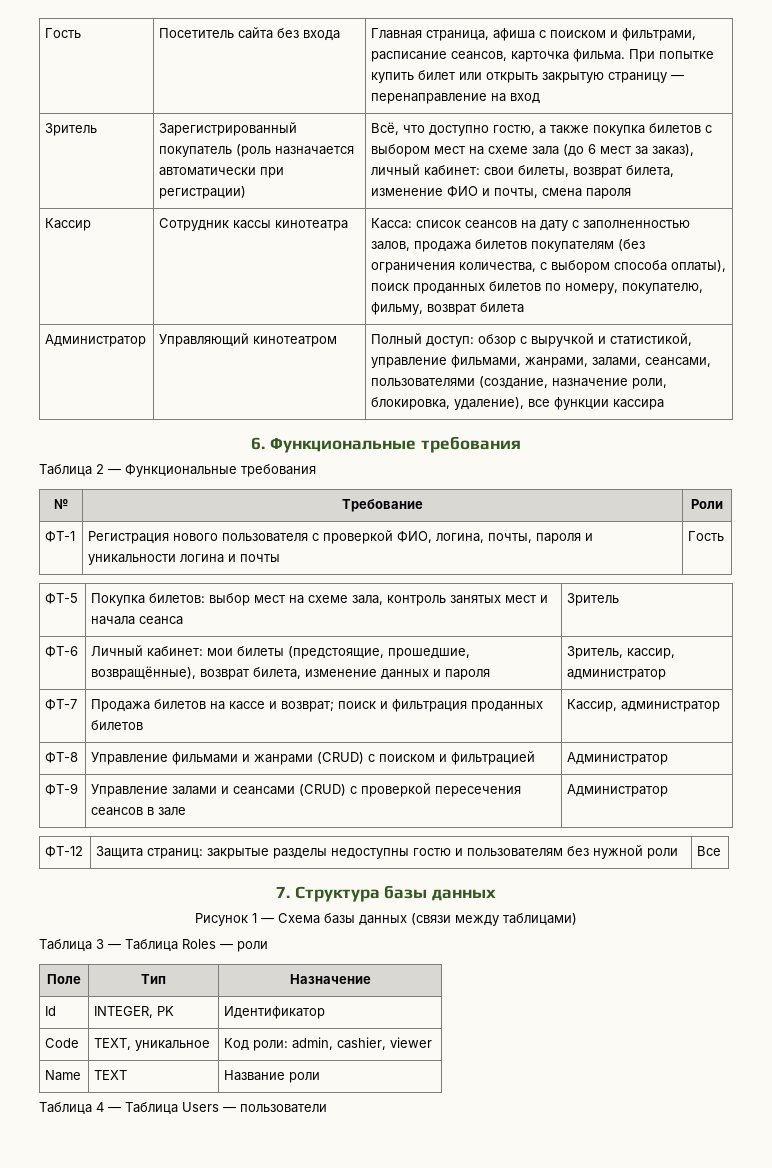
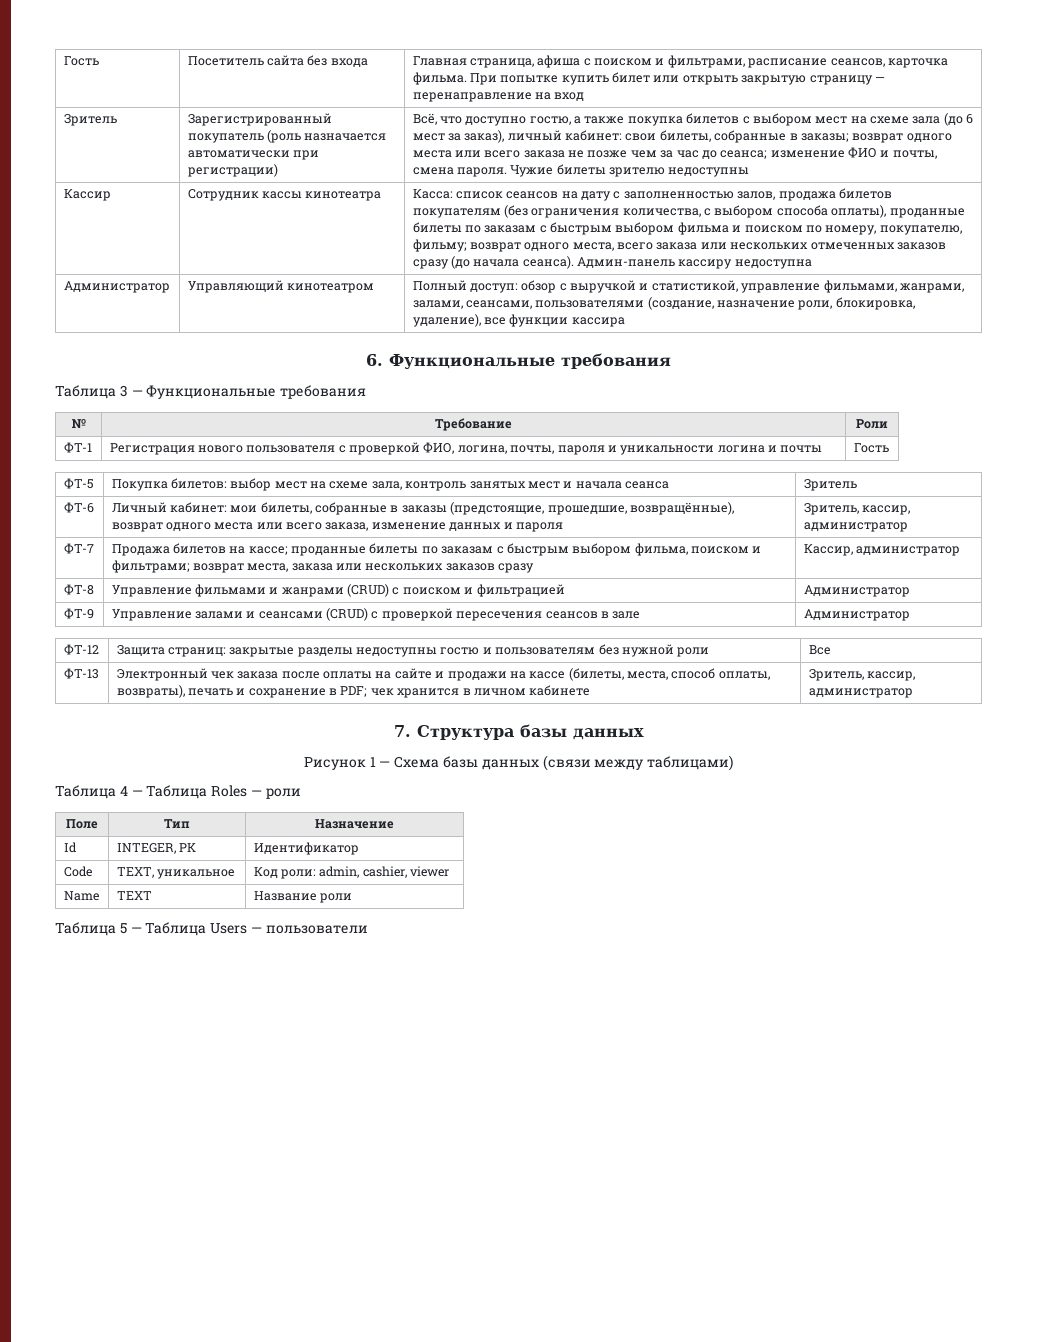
- Всё, что доступно гостю, а также покупка билетов с выбором мест на схеме зала (до 6 мест за заказ), личный кабинет: свои билеты, возврат билета, изменение ФИО и почты, смена пароля
+ Всё, что доступно гостю, а также покупка билетов с выбором мест на схеме зала (до 6 мест за заказ), личный кабинет: свои билеты, собранные в заказы; возврат одного места или всего заказа не позже чем за час до сеанса; изменение ФИО и почты, смена пароля. Чужие билеты зрителю недоступны
- Касса: список сеансов на дату с заполненностью залов, продажа билетов покупателям (без ограничения количества, с выбором способа оплаты), поиск проданных билетов по номеру, покупателю, фильму, возврат билета
+ Касса: список сеансов на дату с заполненностью залов, продажа билетов покупателям (без ограничения количества, с выбором способа оплаты), проданные билеты по заказам с быстрым выбором фильма и поиском по номеру, покупателю, фильму; возврат одного места, всего заказа или нескольких отмеченных заказов сразу (до начала сеанса). Админ-панель кассиру недоступна
- Таблица 2 — Функциональные требования
+ Таблица 3 — Функциональные требования
- ФТ-6 | Личный кабинет: мои билеты (предстоящие, прошедшие, возвращённые), возврат билета, изменение данных и пароля | Зритель, кассир, администратор
+ ФТ-6 | Личный кабинет: мои билеты, собранные в заказы (предстоящие, прошедшие, возвращённые), возврат одного места или всего заказа, изменение данных и пароля | Зритель, кассир, администратор
- ФТ-7 | Продажа билетов на кассе и возврат; поиск и фильтрация проданных билетов | Кассир, администратор
+ ФТ-7 | Продажа билетов на кассе; проданные билеты по заказам с быстрым выбором фильма, поиском и фильтрами; возврат места, заказа или нескольких заказов сразу | Кассир, администратор
+ ФТ-13 | Электронный чек заказа после оплаты на сайте и продажи на кассе (билеты, места, способ оплаты, возвраты), печать и сохранение в PDF; чек хранится в личном кабинете | Зритель, кассир, администратор
- Таблица 3 — Таблица Roles — роли
+ Таблица 4 — Таблица Roles — роли
- Таблица 4 — Таблица Users — пользователи
+ Таблица 5 — Таблица Users — пользователи

